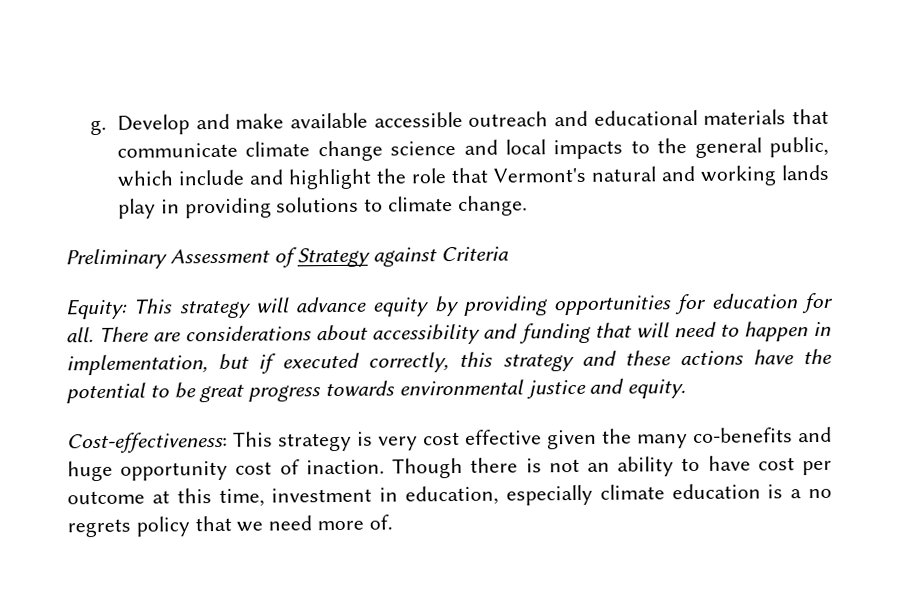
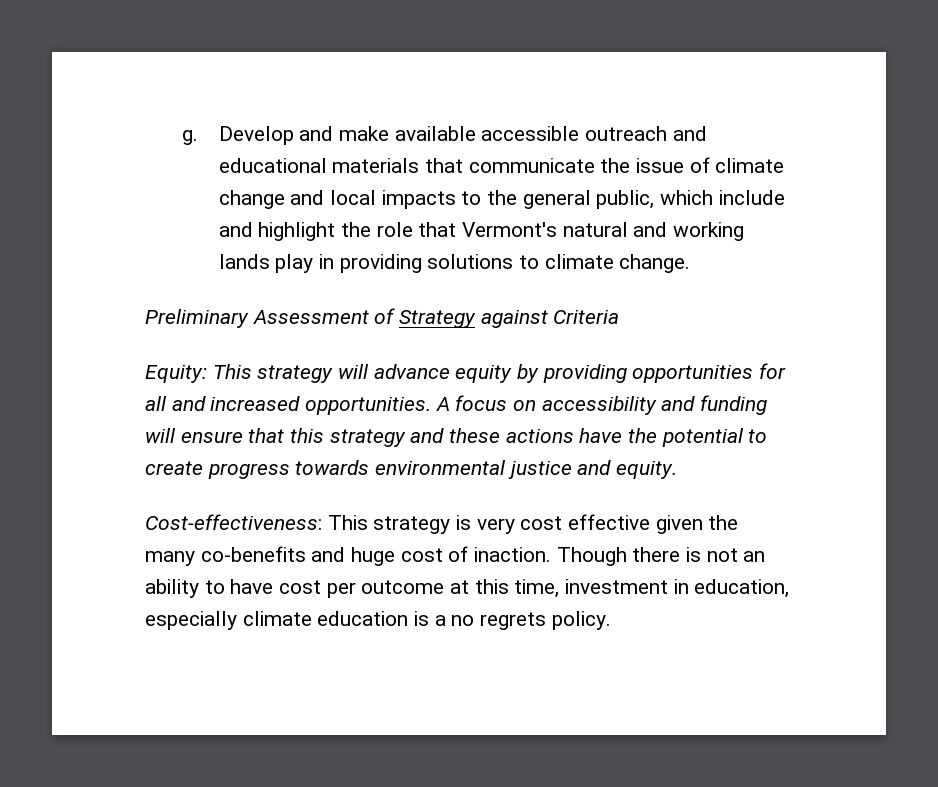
- Develop and make available accessible outreach and educational materials that communicate climate change science and local impacts to the general public, which include and highlight the role that Vermont's natural and working lands play in providing solutions to climate change.
+ Develop and make available accessible outreach and educational materials that communicate the issue of climate change and local impacts to the general public, which include and highlight the role that Vermont's natural and working lands play in providing solutions to climate change.
- Equity: This strategy will advance equity by providing opportunities for education for all. There are considerations about accessibility and funding that will need to happen in implementation, but if executed correctly, this strategy and these actions have the potential to be great progress towards environmental justice and equity.
+ Equity: This strategy will advance equity by providing opportunities for all and increased opportunities. A focus on accessibility and funding will ensure that this strategy and these actions have the potential to create progress towards environmental justice and equity.
- Cost-effectiveness: This strategy is very cost effective given the many co-benefits and huge opportunity cost of inaction.
+ Cost-effectiveness: This strategy is very cost effective given the many co-benefits and huge cost of inaction.
- Though there is not an ability to have cost per outcome at this time, investment in education, especially climate education is a no regrets policy that we need more of.
+ Though there is not an ability to have cost per outcome at this time, investment in education, especially climate education is a no regrets policy.

